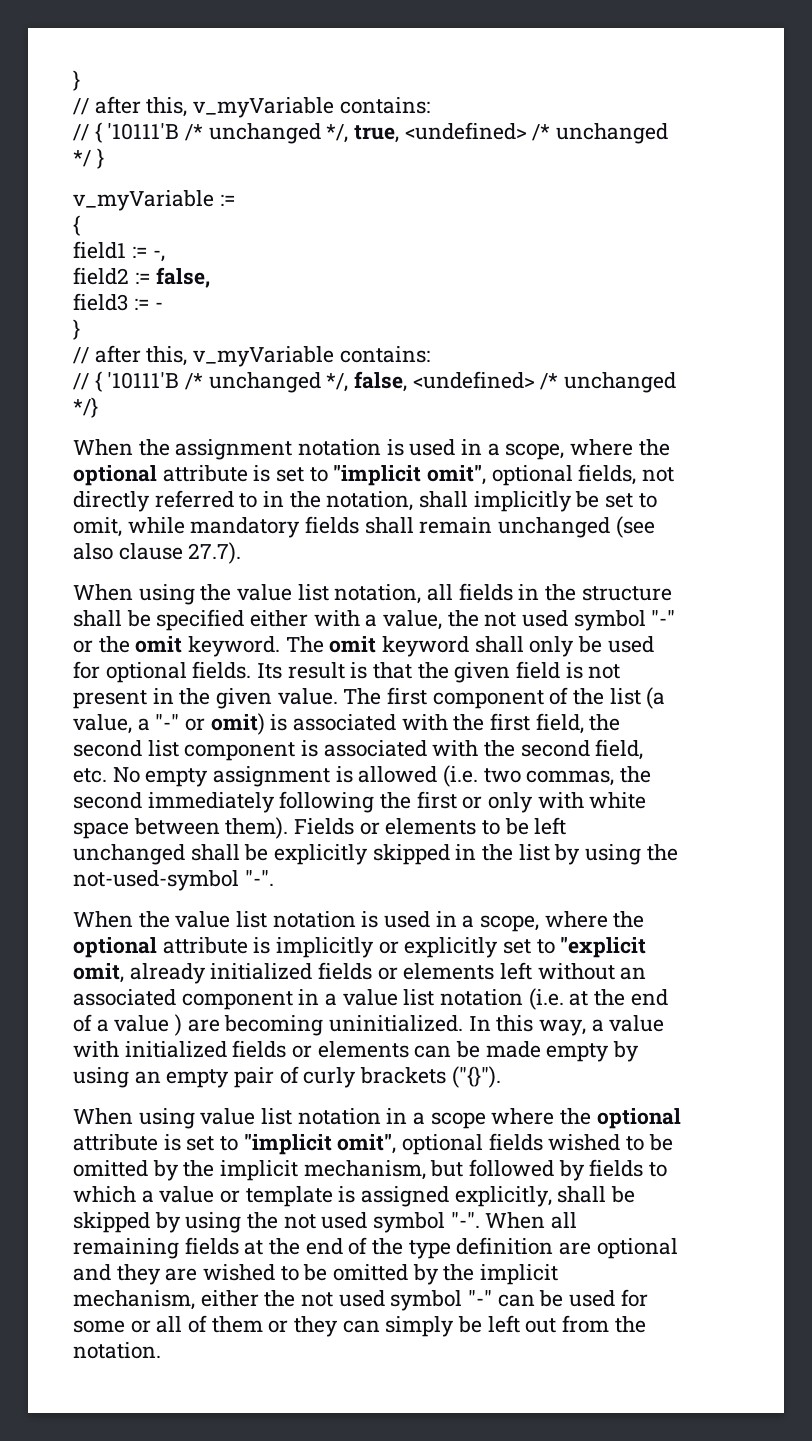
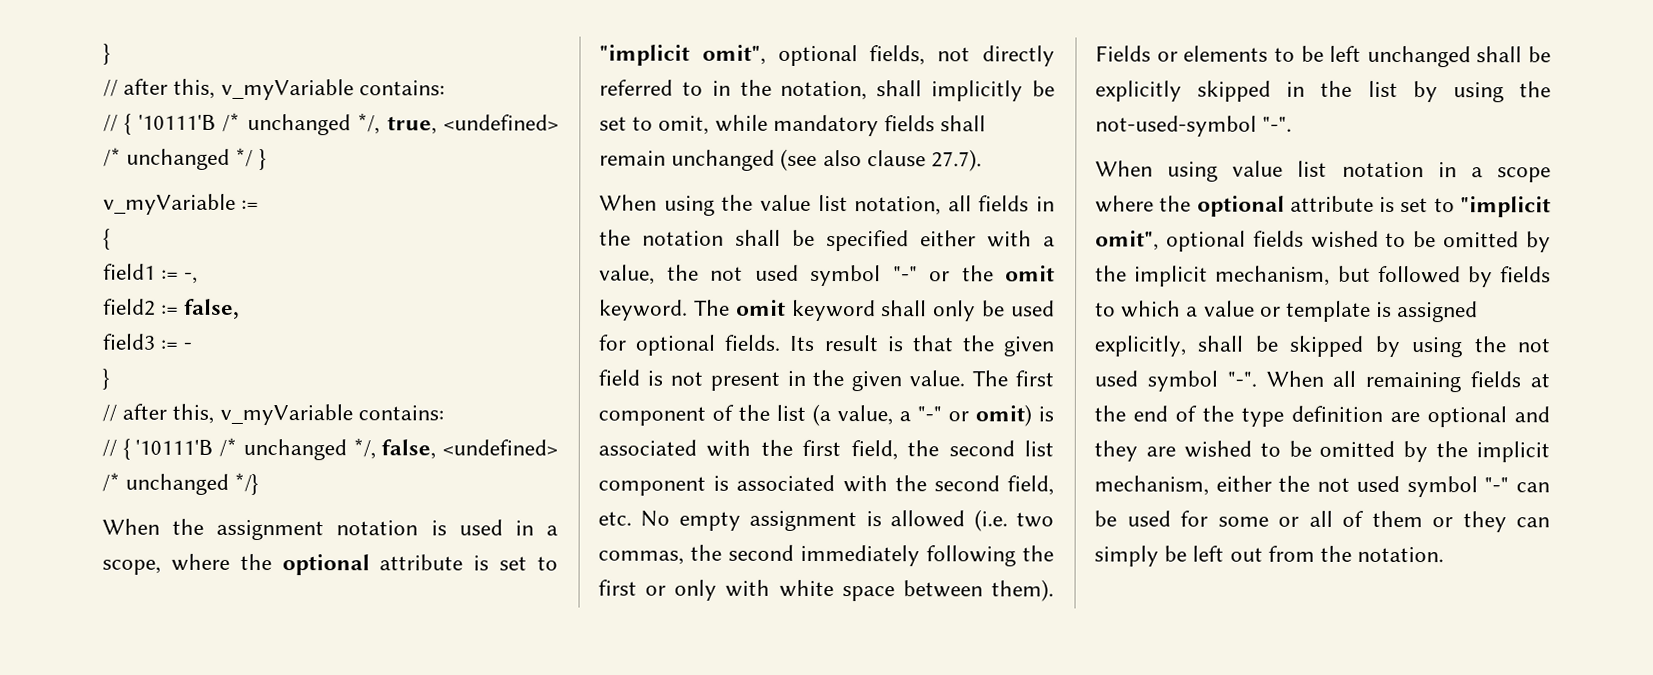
- When using the value list notation, all fields in the structure shall be specified either with a value, the not used symbol "-" or the omit keyword.
+ When using the value list notation, all fields in the notation shall be specified either with a value, the not used symbol "-" or the omit keyword.
- When the value list notation is used in a scope, where the optional attribute is implicitly or explicitly set to "explicit omit, already initialized fields or elements left without an associated component in a value list notation (i.e. at the end of a value ) are becoming uninitialized. In this way, a value with initialized fields or elements can be made empty by using an empty pair of curly brackets ("{}").

